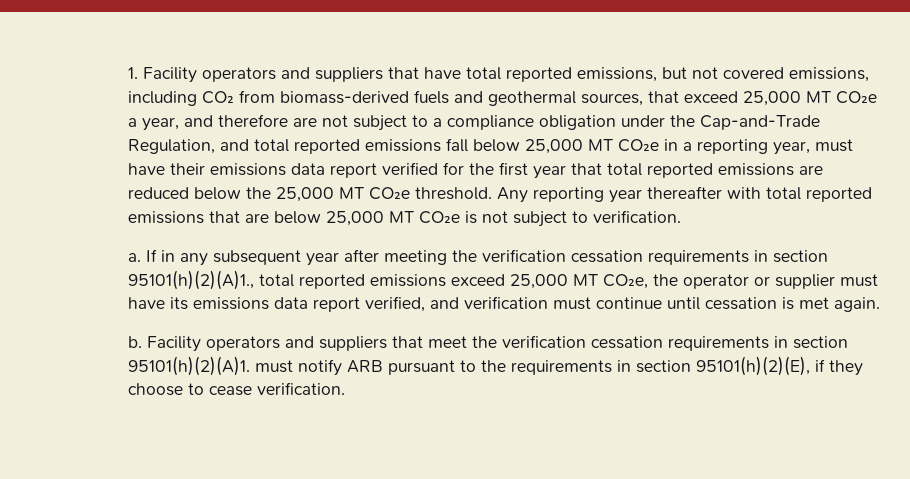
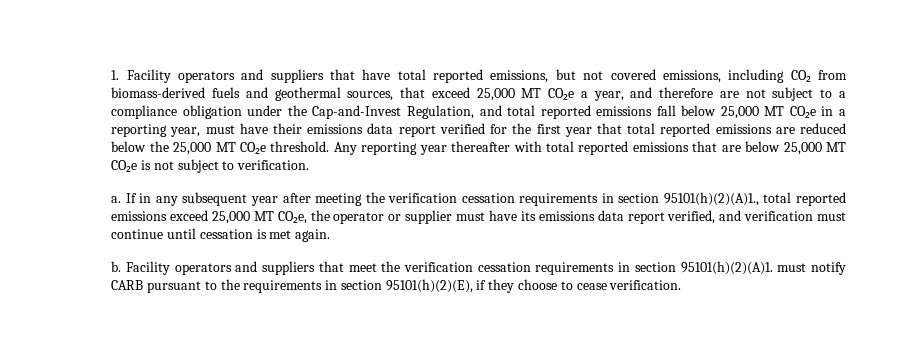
- 1. Facility operators and suppliers that have total reported emissions, but not covered emissions, including CO₂ from biomass-derived fuels and geothermal sources, that exceed 25,000 MT CO₂e a year, and therefore are not subject to a compliance obligation under the Cap-and-Trade Regulation, and total reported emissions fall below 25,000 MT CO₂e in a reporting year, must have their emissions data report verified for the first year that total reported emissions are reduced below the 25,000 MT CO₂e threshold.
+ 1. Facility operators and suppliers that have total reported emissions, but not covered emissions, including CO₂ from biomass-derived fuels and geothermal sources, that exceed 25,000 MT CO₂e a year, and therefore are not subject to a compliance obligation under the Cap-and-Invest Regulation, and total reported emissions fall below 25,000 MT CO₂e in a reporting year, must have their emissions data report verified for the first year that total reported emissions are reduced below the 25,000 MT CO₂e threshold.
- Facility operators and suppliers that meet the verification cessation requirements in section 95101(h)(2)(A)1. must notify ARB pursuant to the requirements in section 95101(h)(2)(E), if they choose to cease verification.
+ Facility operators and suppliers that meet the verification cessation requirements in section 95101(h)(2)(A)1. must notify CARB pursuant to the requirements in section 95101(h)(2)(E), if they choose to cease verification.

